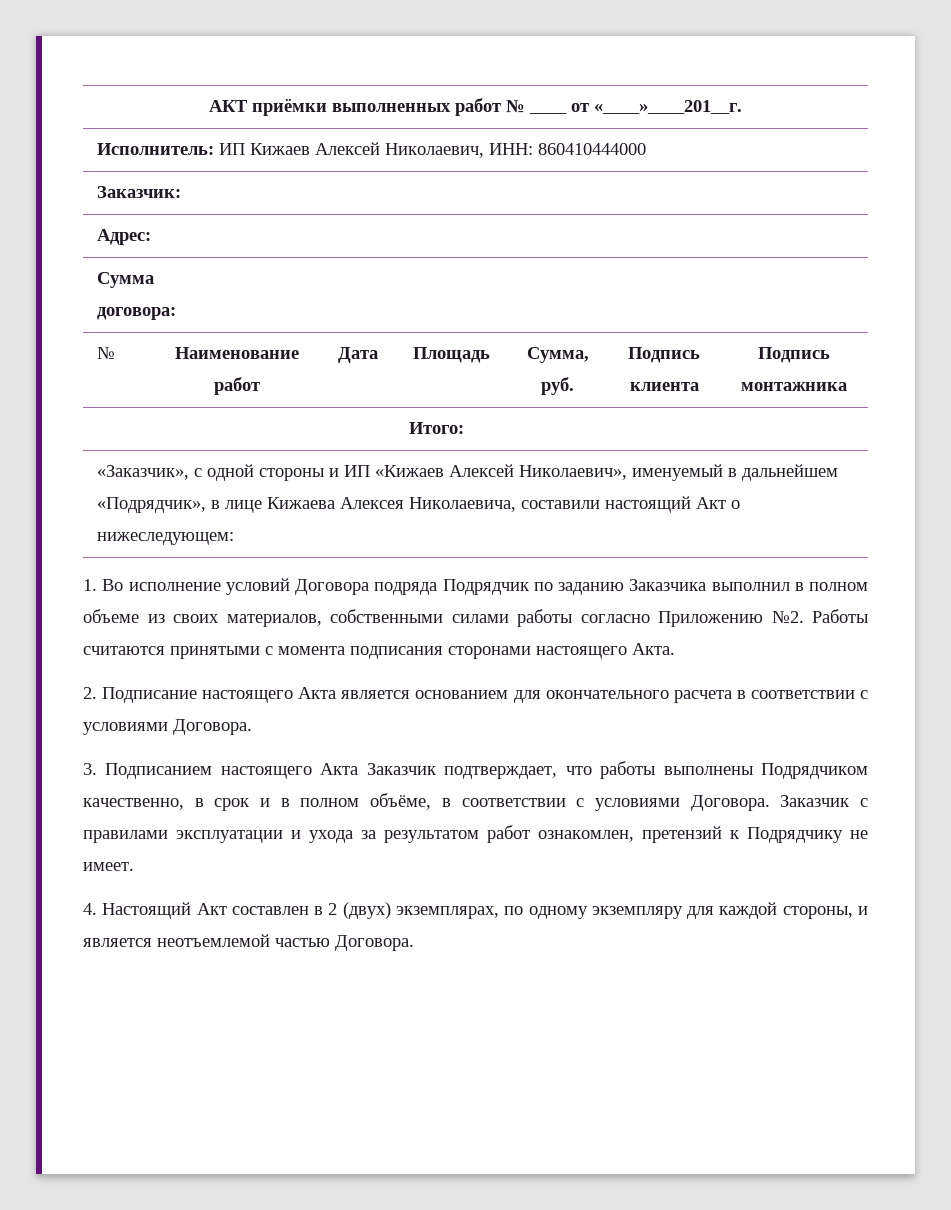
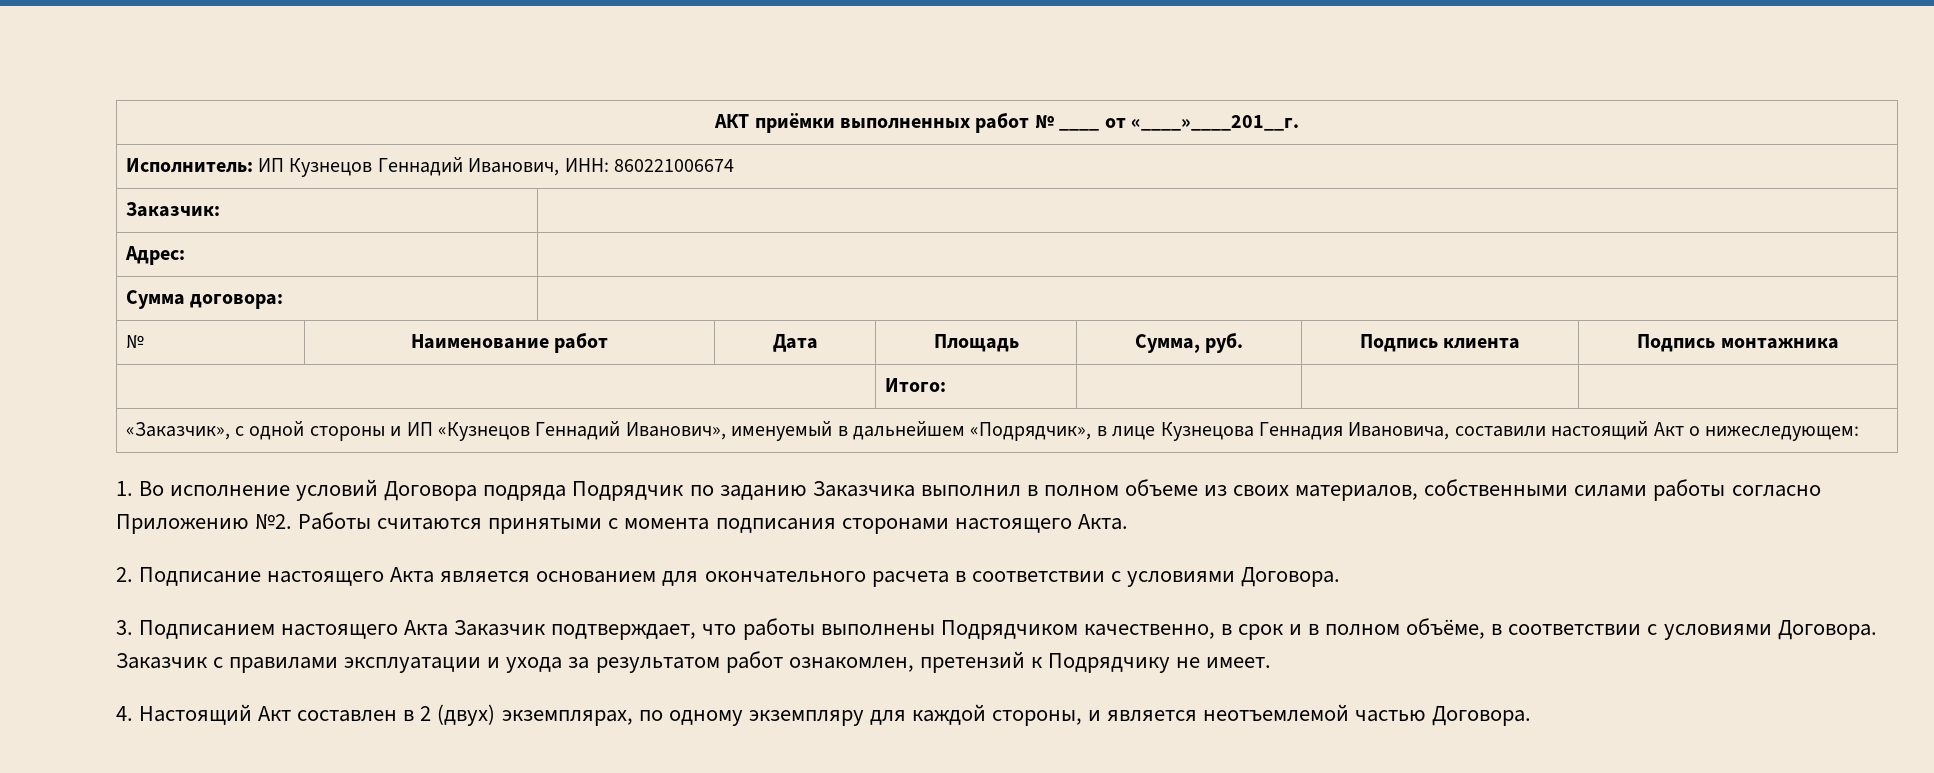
- Исполнитель: ИП Кижаев Алексей Николаевич, ИНН: 860410444000
+ Исполнитель: ИП Кузнецов Геннадий Иванович, ИНН: 860221006674
- «Заказчик», c одной стороны и ИП «Кижаев Алексей Николаевич», именуемый в дальнейшем «Подрядчик», в лице Кижаева Алексея Николаевича, составили настоящий Акт о нижеследующем:
+ «Заказчик», c одной стороны и ИП «Кузнецов Геннадий Иванович», именуемый в дальнейшем «Подрядчик», в лице Кузнецова Геннадия Ивановича, составили настоящий Акт о нижеследующем:

